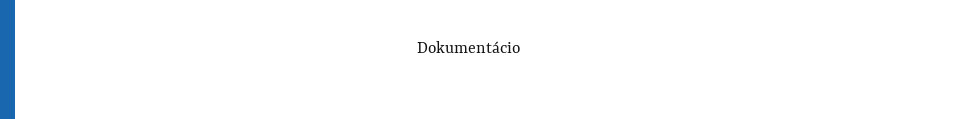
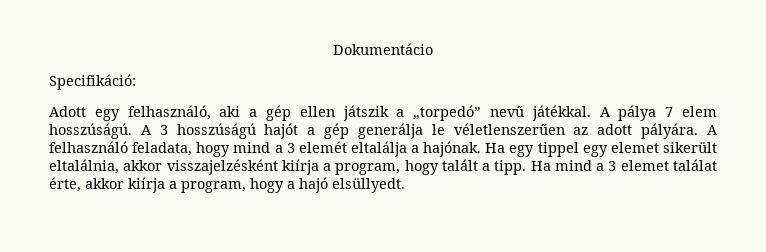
+ Specifikáció:
+ Adott egy felhasználó, aki a gép ellen játszik a „torpedó” nevű játékkal. A pálya 7 elem hosszúságú. A 3 hosszúságú hajót a gép generálja le véletlenszerűen az adott pályára. A felhasználó feladata, hogy mind a 3 elemét eltalálja a hajónak. Ha egy tippel egy elemet sikerült eltalálnia, akkor visszajelzésként kiírja a program, hogy talált a tipp. Ha mind a 3 elemet találat érte, akkor kiírja a program, hogy a hajó elsüllyedt.

